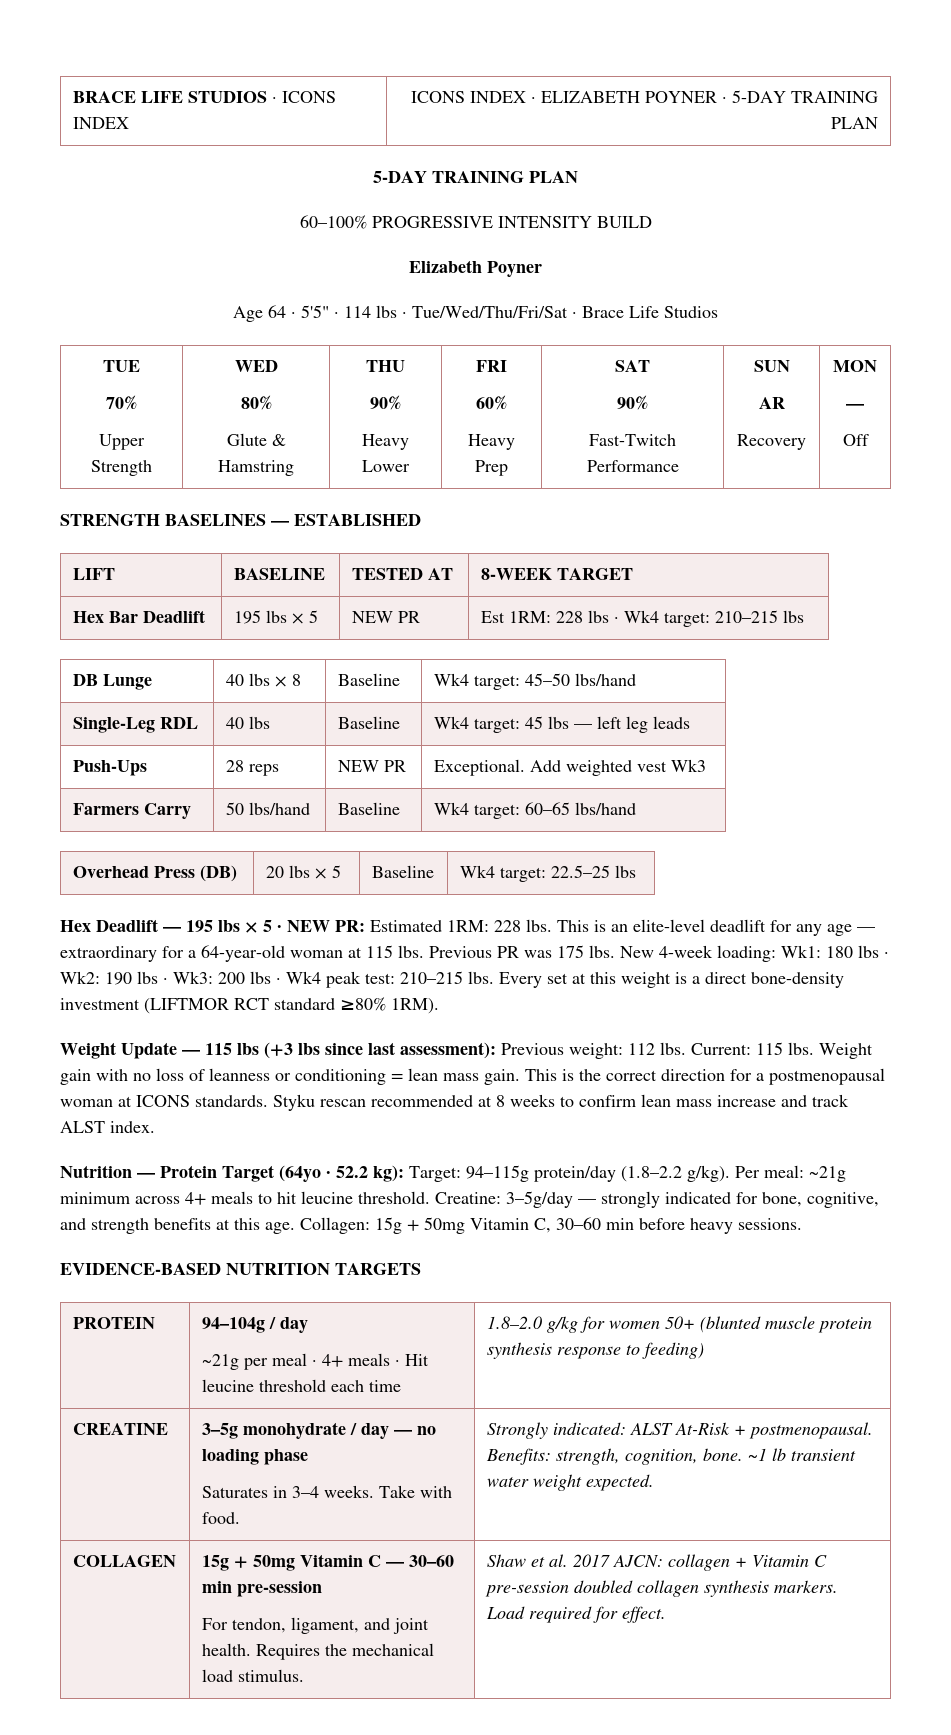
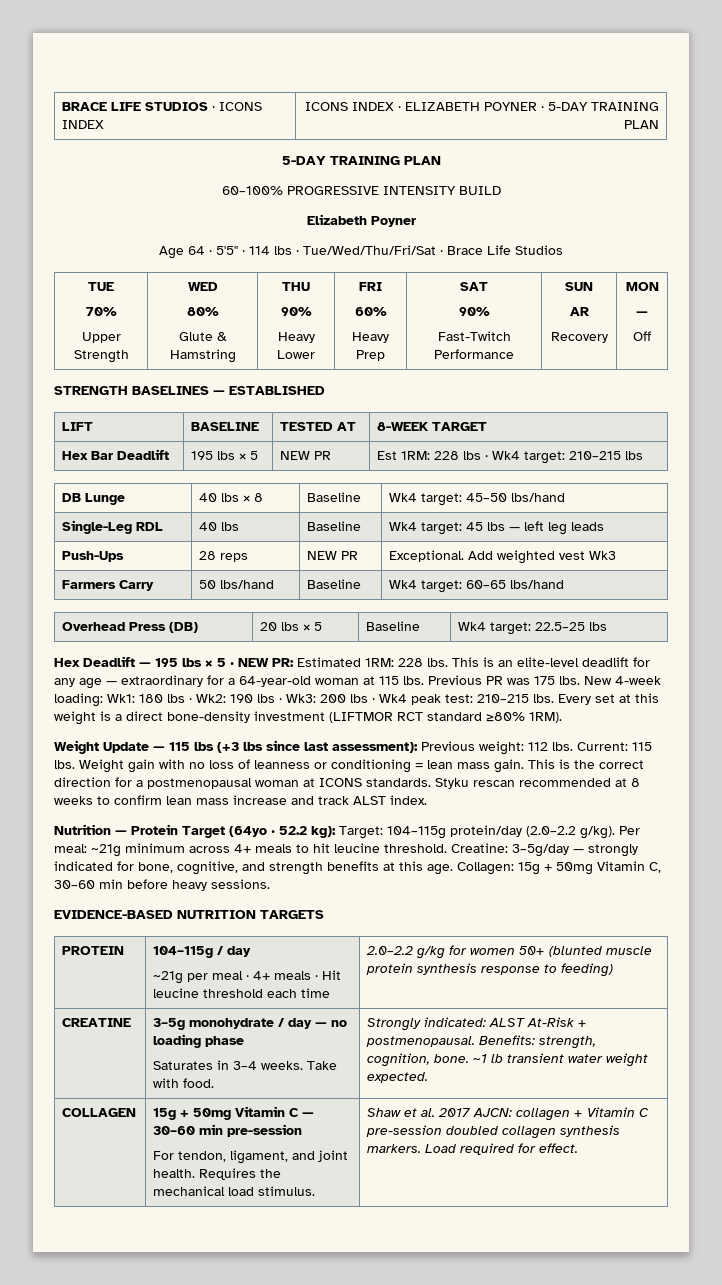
- Nutrition — Protein Target (64yo · 52.2 kg): Target: 94–115g protein/day (1.8–2.2 g/kg).
+ Nutrition — Protein Target (64yo · 52.2 kg): Target: 104–115g protein/day (2.0–2.2 g/kg).
- PROTEIN | 94–104g / day
- ~21g per meal · 4+ meals · Hit leucine threshold each time | 1.8–2.0 g/kg for women 50+ (blunted muscle protein synthesis response to feeding)
+ PROTEIN | 104–115g / day
+ ~21g per meal · 4+ meals · Hit leucine threshold each time | 2.0–2.2 g/kg for women 50+ (blunted muscle protein synthesis response to feeding)

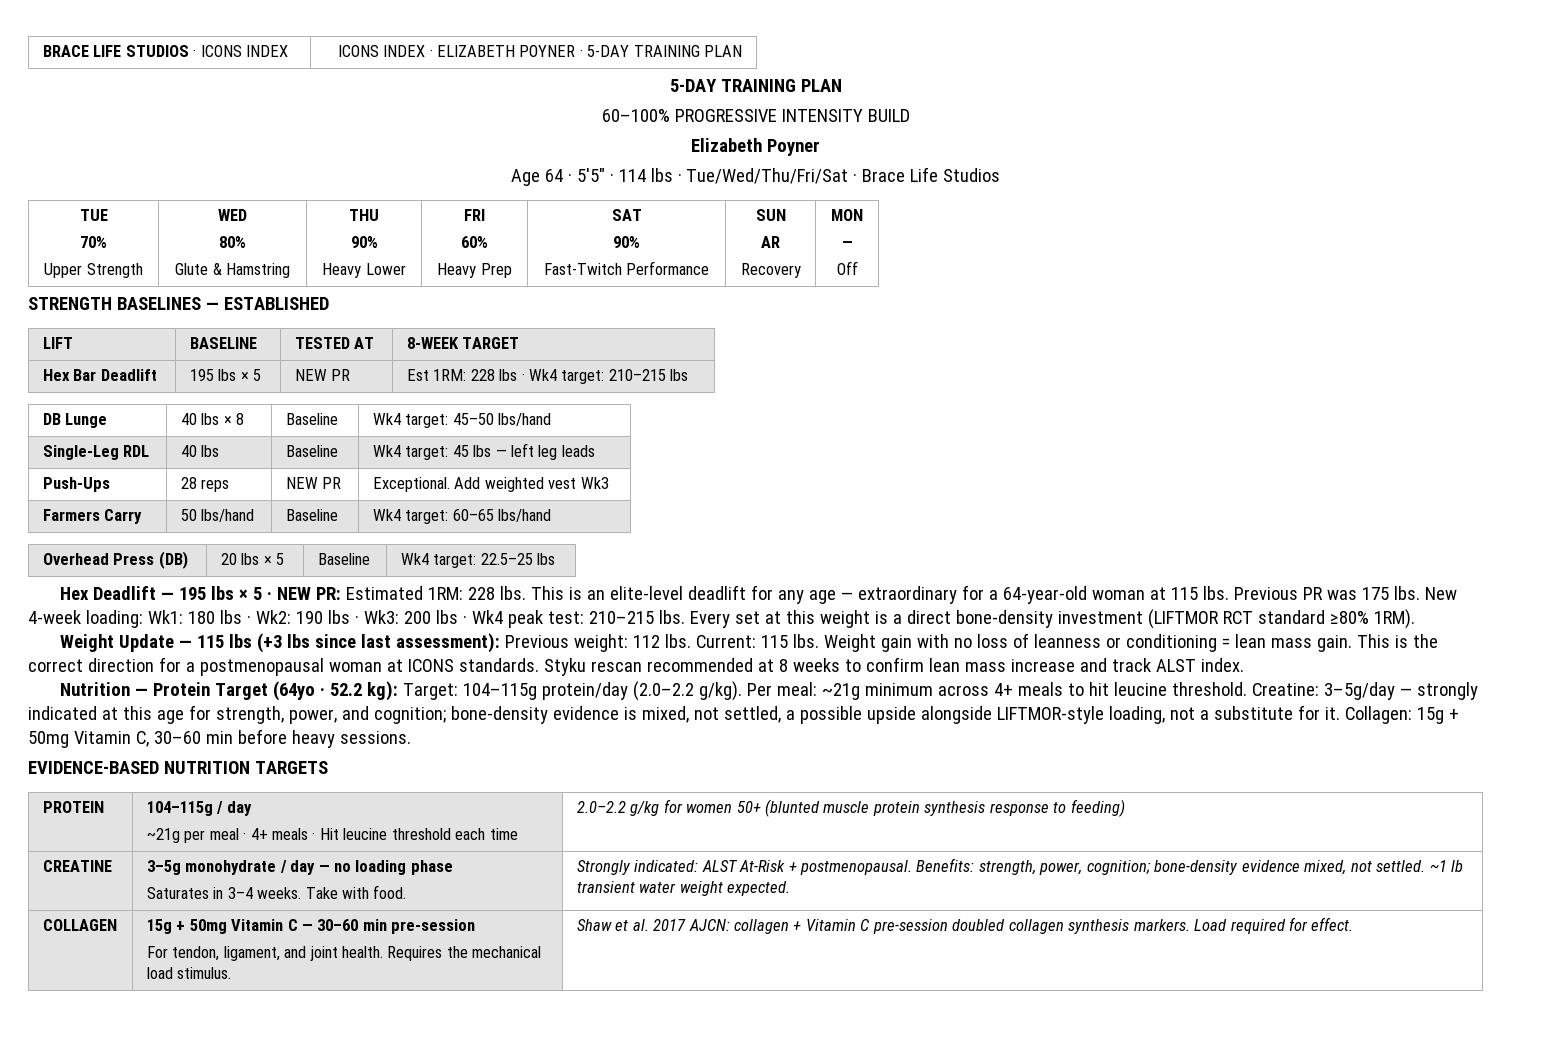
- Creatine: 3–5g/day — strongly indicated for bone, cognitive, and strength benefits at this age.
+ Creatine: 3–5g/day — strongly indicated at this age for strength, power, and cognition; bone-density evidence is mixed, not settled, a possible upside alongside LIFTMOR-style loading, not a substitute for it.
  CREATINE | 3–5g monohydrate / day — no loading phase
- Saturates in 3–4 weeks. Take with food. | Strongly indicated: ALST At-Risk + postmenopausal. Benefits: strength, cognition, bone. ~1 lb transient water weight expected.
+ Saturates in 3–4 weeks. Take with food. | Strongly indicated: ALST At-Risk + postmenopausal. Benefits: strength, power, cognition; bone-density evidence mixed, not settled. ~1 lb transient water weight expected.

